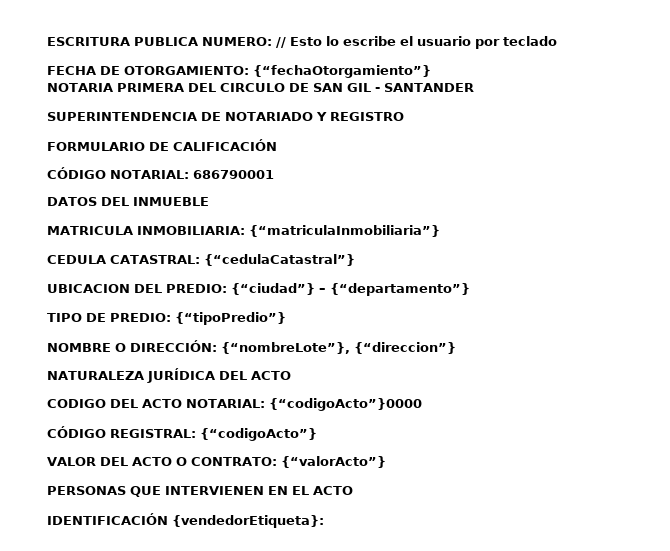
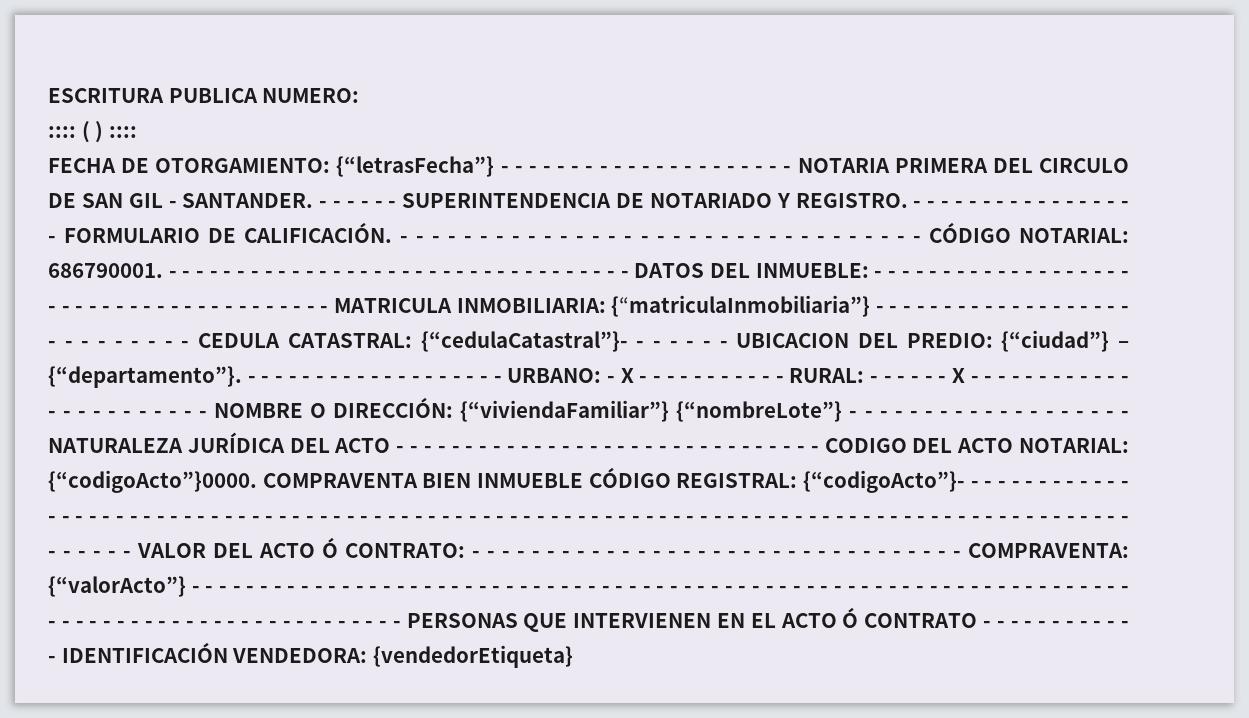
- ESCRITURA PUBLICA NUMERO: // Esto lo escribe el usuario por teclado
- FECHA DE OTORGAMIENTO: {“fechaOtorgamiento”}
- NOTARIA PRIMERA DEL CIRCULO DE SAN GIL - SANTANDER
- SUPERINTENDENCIA DE NOTARIADO Y REGISTRO
- FORMULARIO DE CALIFICACIÓN
- CÓDIGO NOTARIAL: 686790001
- DATOS DEL INMUEBLE
- MATRICULA INMOBILIARIA: {“matriculaInmobiliaria”}
- CEDULA CATASTRAL: {“cedulaCatastral”}
- UBICACION DEL PREDIO: {“ciudad”} – {“departamento”}
- TIPO DE PREDIO: {“tipoPredio”}
- NOMBRE O DIRECCIÓN: {“nombreLote”}, {“direccion”}
- NATURALEZA JURÍDICA DEL ACTO
- CODIGO DEL ACTO NOTARIAL: {“codigoActo”}0000
- CÓDIGO REGISTRAL: {“codigoActo”}
- VALOR DEL ACTO O CONTRATO: {“valorActo”}
- PERSONAS QUE INTERVIENEN EN EL ACTO
- IDENTIFICACIÓN {vendedorEtiqueta}:
+ ESCRITURA PUBLICA NUMERO:
+ :::: ( ) ::::
+ FECHA DE OTORGAMIENTO: {“letrasFecha”} - - - - - - - - - - - - - - - - - - - - - NOTARIA PRIMERA DEL CIRCULO DE SAN GIL - SANTANDER. - - - - - - SUPERINTENDENCIA DE NOTARIADO Y REGISTRO. - - - - - - - - - - - - - - - - - FORMULARIO DE CALIFICACIÓN. - - - - - - - - - - - - - - - - - - - - - - - - - - - - - - - - - CÓDIGO NOTARIAL: 686790001. - - - - - - - - - - - - - - - - - - - - - - - - - - - - - - - - - - DATOS DEL INMUEBLE: - - - - - - - - - - - - - - - - - - - - - - - - - - - - - - - - - - - - - - - - MATRICULA INMOBILIARIA: {“matriculaInmobiliaria”} - - - - - - - - - - - - - - - - - - - - - - - - - - - - CEDULA CATASTRAL: {“cedulaCatastral”}- - - - - - - UBICACION DEL PREDIO: {“ciudad”} – {“departamento”}. - - - - - - - - - - - - - - - - - - - URBANO: - X - - - - - - - - - - - RURAL: - - - - - - X - - - - - - - - - - - - - - - - - - - - - - - NOMBRE O DIRECCIÓN: {“viviendaFamiliar”} {“nombreLote”} - - - - - - - - - - - - - - - - - - - NATURALEZA JURÍDICA DEL ACTO - - - - - - - - - - - - - - - - - - - - - - - - - - - - - - - CODIGO DEL ACTO NOTARIAL: {“codigoActo”}0000. COMPRAVENTA BIEN INMUEBLE CÓDIGO REGISTRAL: {“codigoActo”}- - - - - - - - - - - - - - - - - - - - - - - - - - - - - - - - - - - - - - - - - - - - - - - - - - - - - - - - - - - - - - - - - - - - - - - - - - - - - - - - - - - - - - - - - - - - - - - - - - - VALOR DEL ACTO Ó CONTRATO: - - - - - - - - - - - - - - - - - - - - - - - - - - - - - - - - - COMPRAVENTA: {“valorActo”} - - - - - - - - - - - - - - - - - - - - - - - - - - - - - - - - - - - - - - - - - - - - - - - - - - - - - - - - - - - - - - - - - - - - - - - - - - - - - - - - - - - - - - - - - - - - - - - PERSONAS QUE INTERVIENEN EN EL ACTO Ó CONTRATO - - - - - - - - - - - - IDENTIFICACIÓN VENDEDORA: {vendedorEtiqueta}

